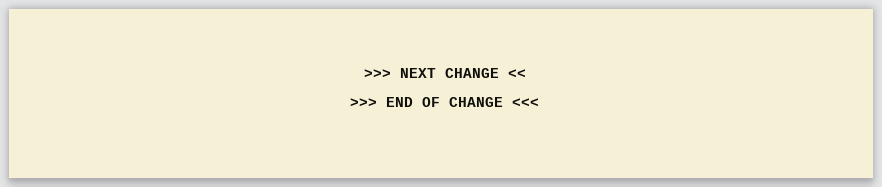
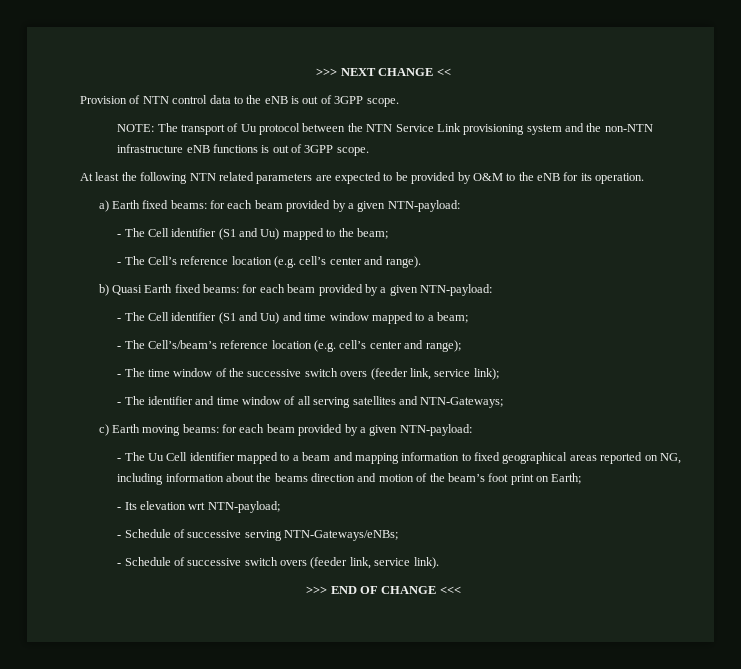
+ Provision of NTN control data to the eNB is out of 3GPP scope.
+ NOTE: The transport of Uu protocol between the NTN Service Link provisioning system and the non-NTN infrastructure eNB functions is out of 3GPP scope.
+ At least the following NTN related parameters are expected to be provided by O&M to the eNB for its operation.
+ a) Earth fixed beams: for each beam provided by a given NTN-payload:
+ - The Cell identifier (S1 and Uu) mapped to the beam;
+ - The Cell’s reference location (e.g. cell’s center and range).
+ b) Quasi Earth fixed beams: for each beam provided by a given NTN-payload:
+ - The Cell identifier (S1 and Uu) and time window mapped to a beam;
+ - The Cell’s/beam’s reference location (e.g. cell’s center and range);
+ - The time window of the successive switch overs (feeder link, service link);
+ - The identifier and time window of all serving satellites and NTN-Gateways;
+ c) Earth moving beams: for each beam provided by a given NTN-payload:
+ - The Uu Cell identifier mapped to a beam and mapping information to fixed geographical areas reported on NG, including information about the beams direction and motion of the beam’s foot print on Earth;
+ - Its elevation wrt NTN-payload;
+ - Schedule of successive serving NTN-Gateways/eNBs;
+ - Schedule of successive switch overs (feeder link, service link).

